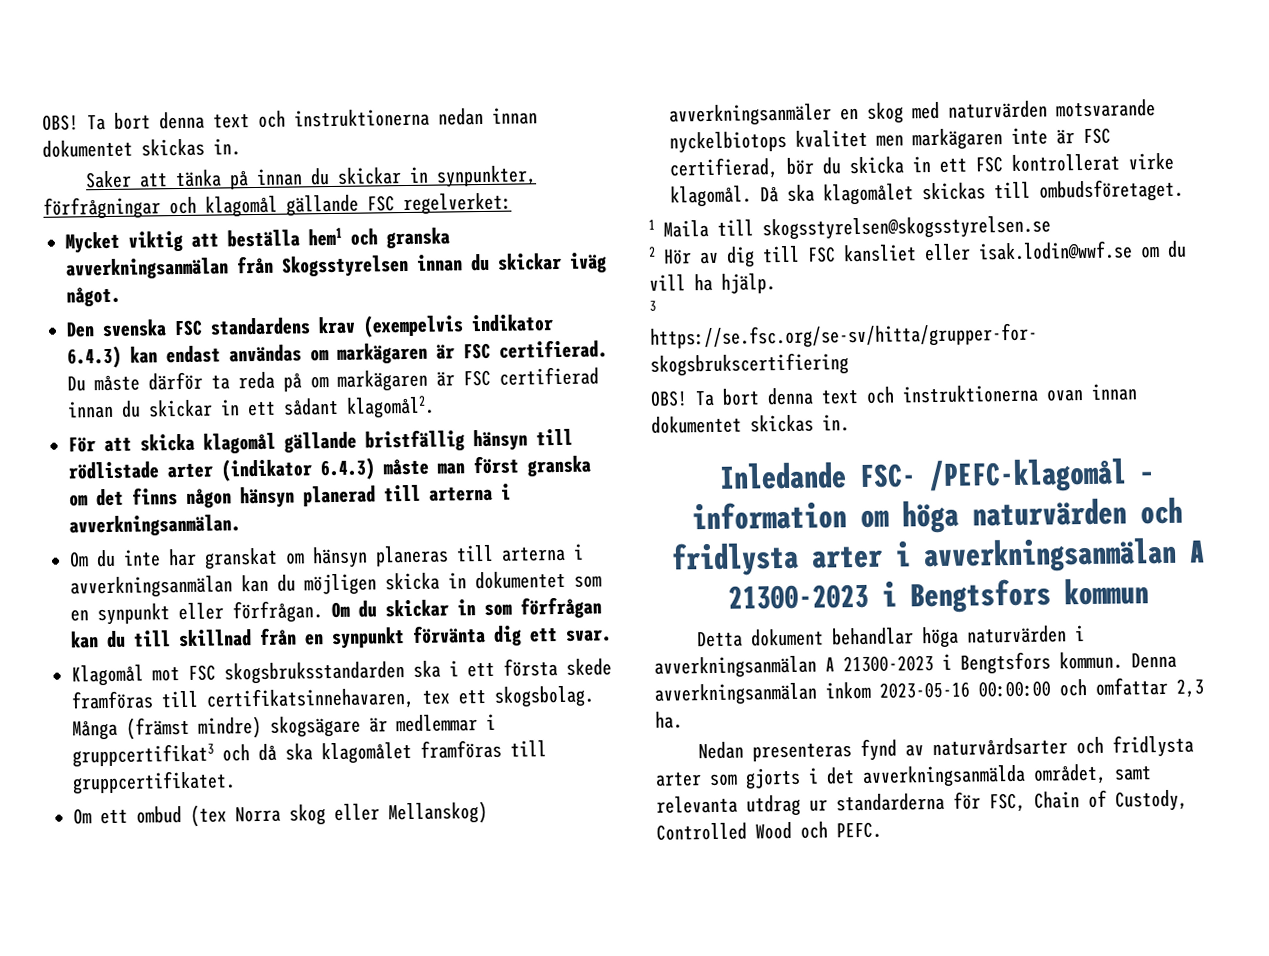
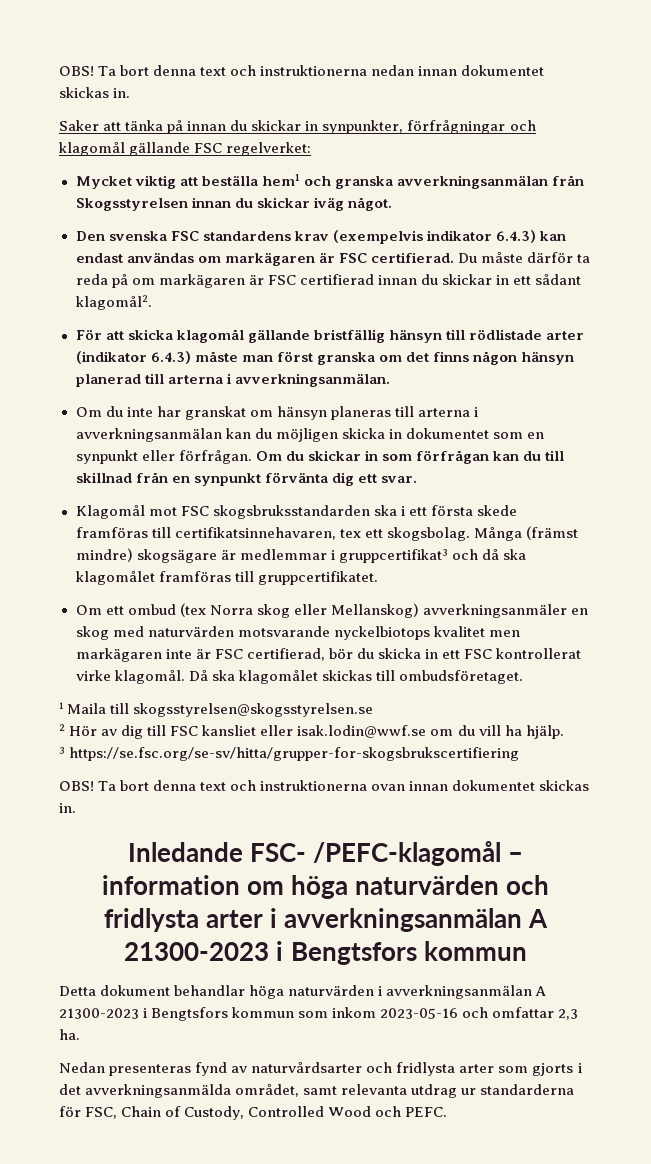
- Detta dokument behandlar höga naturvärden i avverkningsanmälan A 21300-2023 i Bengtsfors kommun. Denna avverkningsanmälan inkom 2023-05-16 00:00:00 och omfattar 2,3 ha.
+ Detta dokument behandlar höga naturvärden i avverkningsanmälan A 21300-2023 i Bengtsfors kommun som inkom 2023-05-16 och omfattar 2,3 ha.

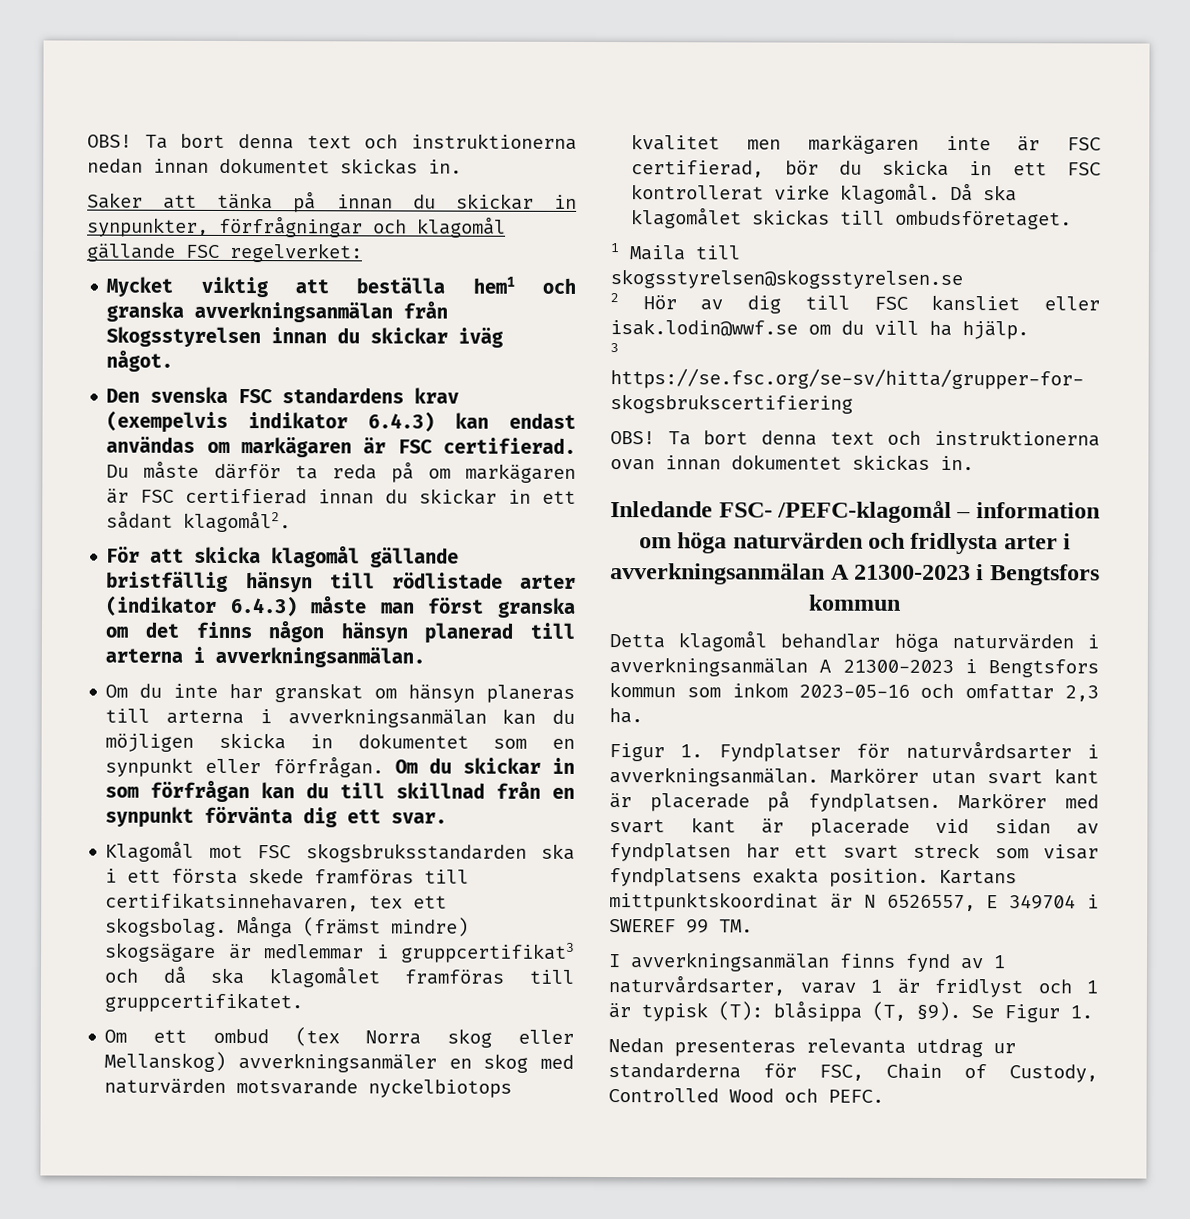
- Detta dokument behandlar höga naturvärden i avverkningsanmälan A 21300-2023 i Bengtsfors kommun som inkom 2023-05-16 och omfattar 2,3 ha.
+ Detta klagomål behandlar höga naturvärden i avverkningsanmälan A 21300-2023 i Bengtsfors kommun som inkom 2023-05-16 och omfattar 2,3 ha.
- Nedan presenteras fynd av naturvårdsarter och fridlysta arter som gjorts i det avverkningsanmälda området, samt relevanta utdrag ur standarderna för FSC, Chain of Custody, Controlled Wood och PEFC.
+ Figur 1. Fyndplatser för naturvårdsarter i avverkningsanmälan. Markörer utan svart kant är placerade på fyndplatsen. Markörer med svart kant är placerade vid sidan av fyndplatsen har ett svart streck som visar fyndplatsens exakta position. Kartans mittpunktskoordinat är N 6526557, E 349704 i SWEREF 99 TM.
+ I avverkningsanmälan finns fynd av 1 naturvårdsarter, varav 1 är fridlyst och 1 är typisk (T): blåsippa (T, §9). Se Figur 1.
+ Nedan presenteras relevanta utdrag ur standarderna för FSC, Chain of Custody, Controlled Wood och PEFC.

